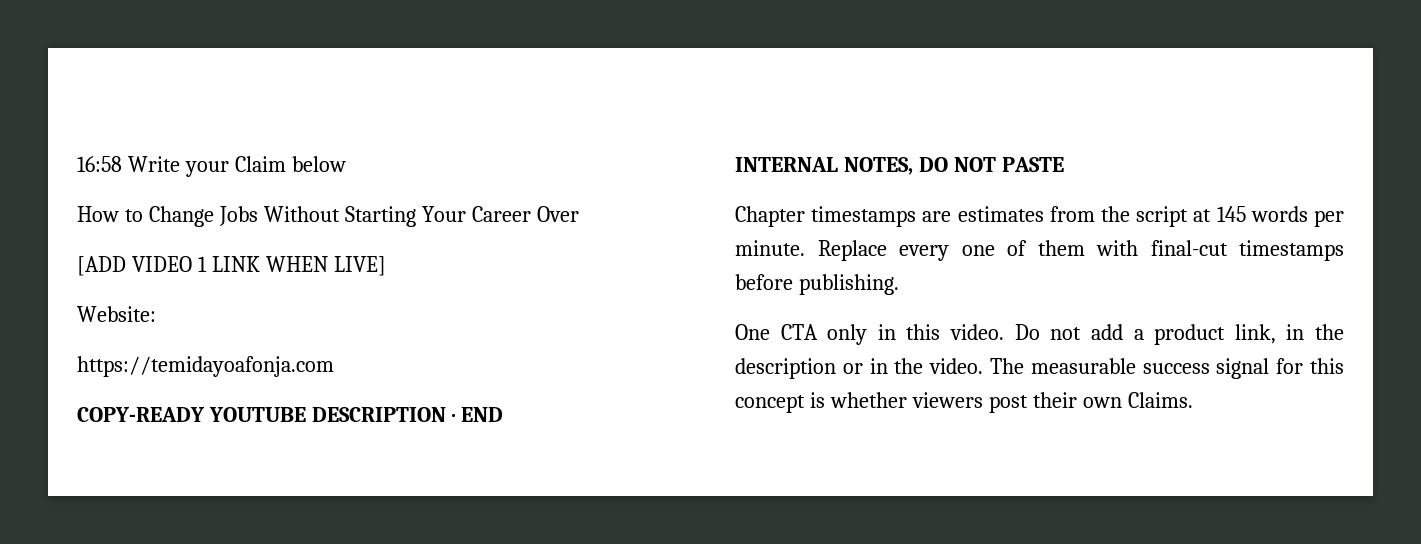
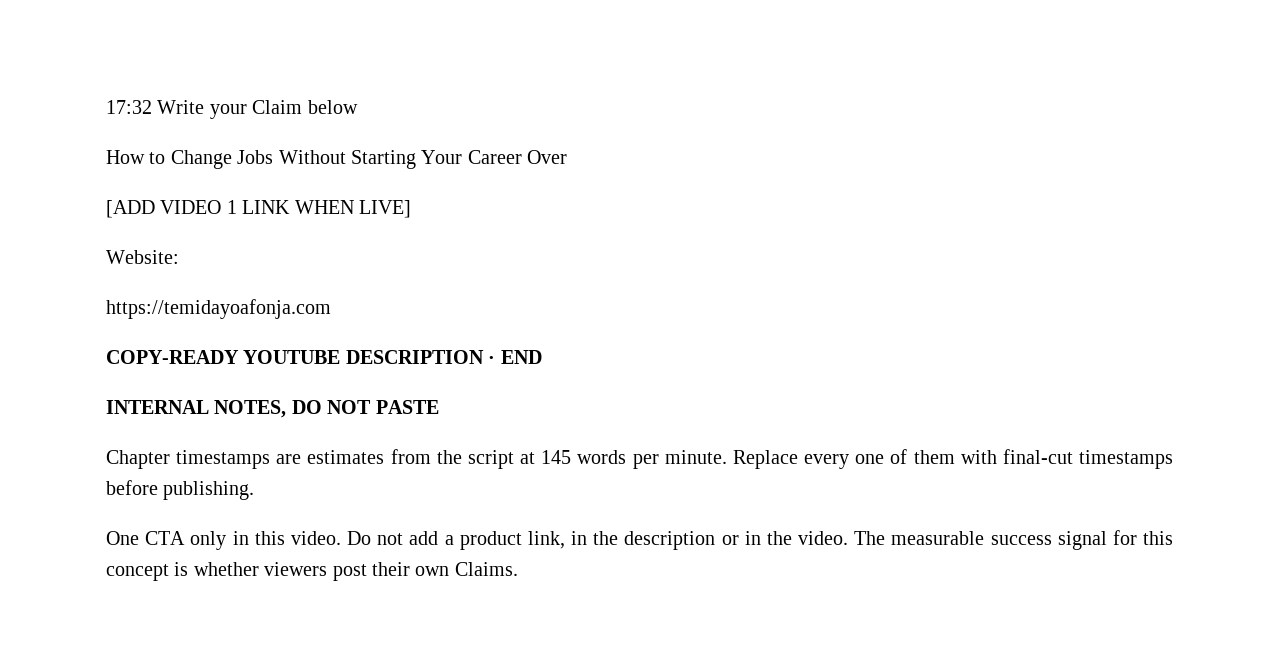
- 16:58 Write your Claim below
+ 17:32 Write your Claim below

